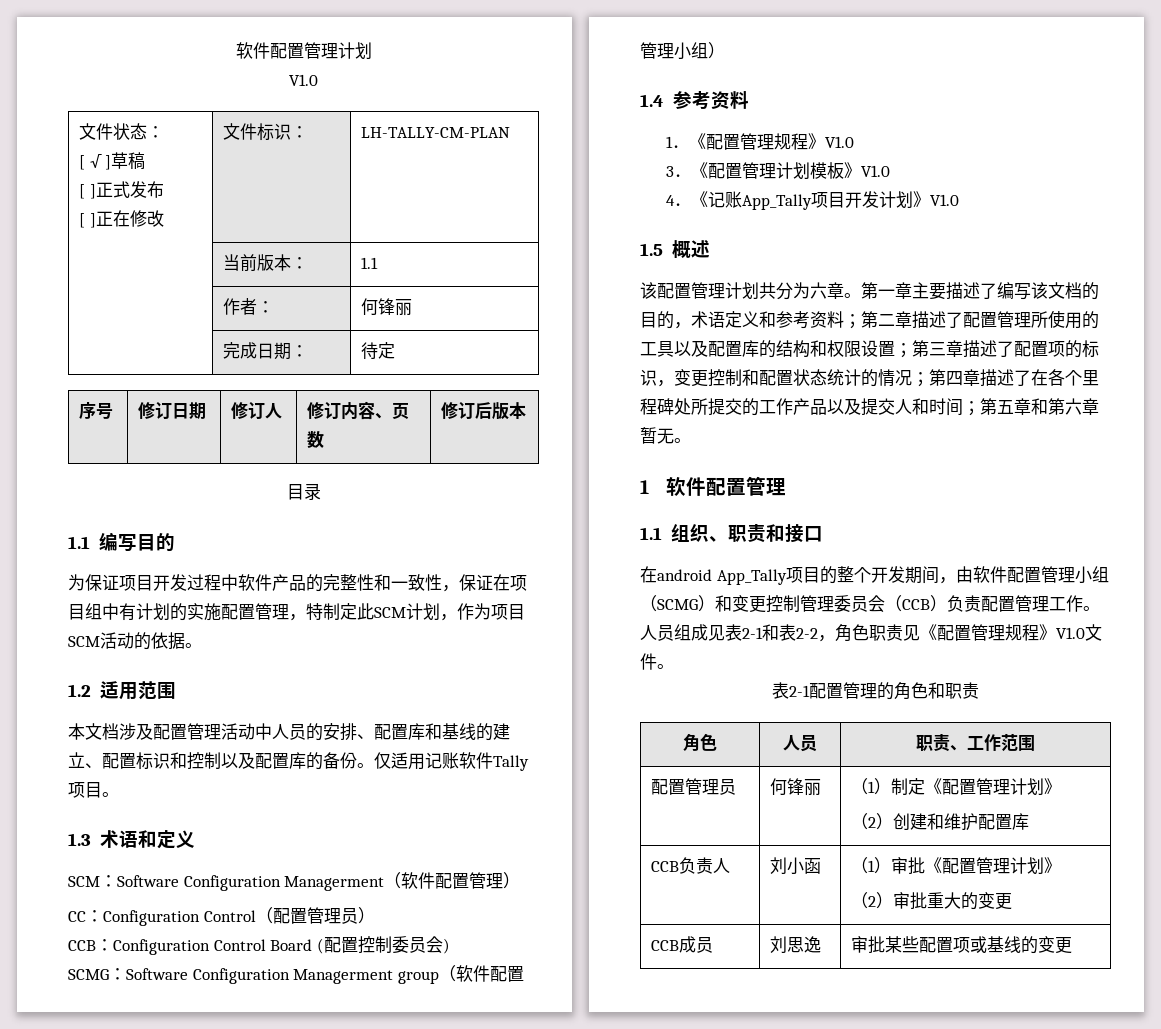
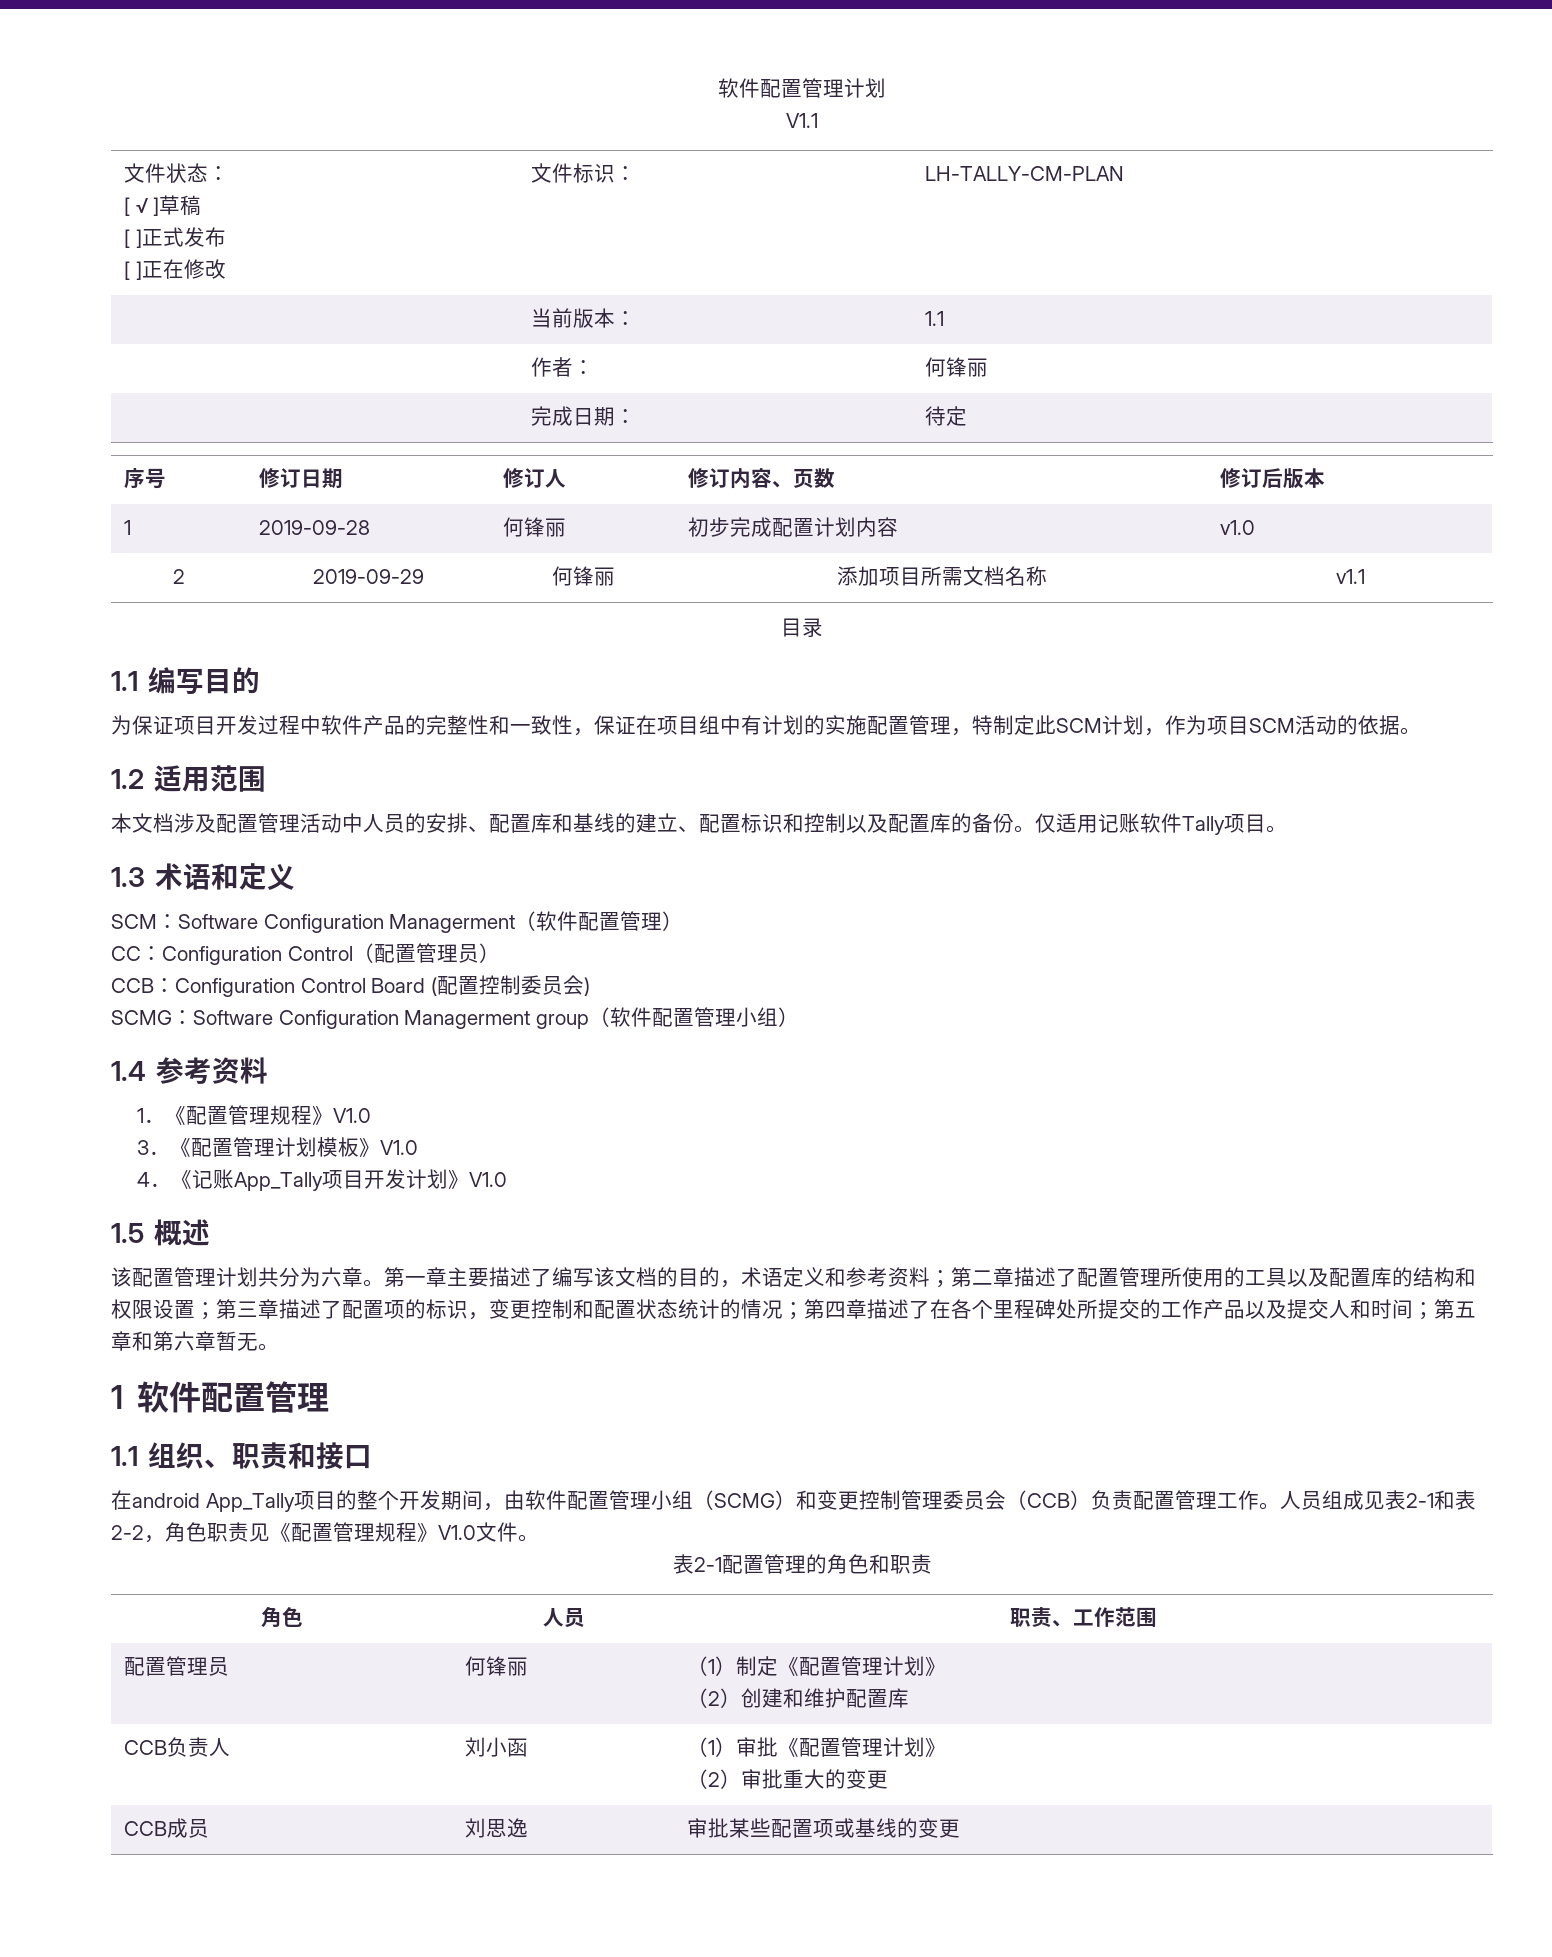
  软件配置管理计划
- V1.0
+ V1.1
+ 1 | 2019-09-28 | 何锋丽 | 初步完成配置计划内容 | v1.0
+ 2 | 2019-09-29 | 何锋丽 | 添加项目所需文档名称 | v1.1

